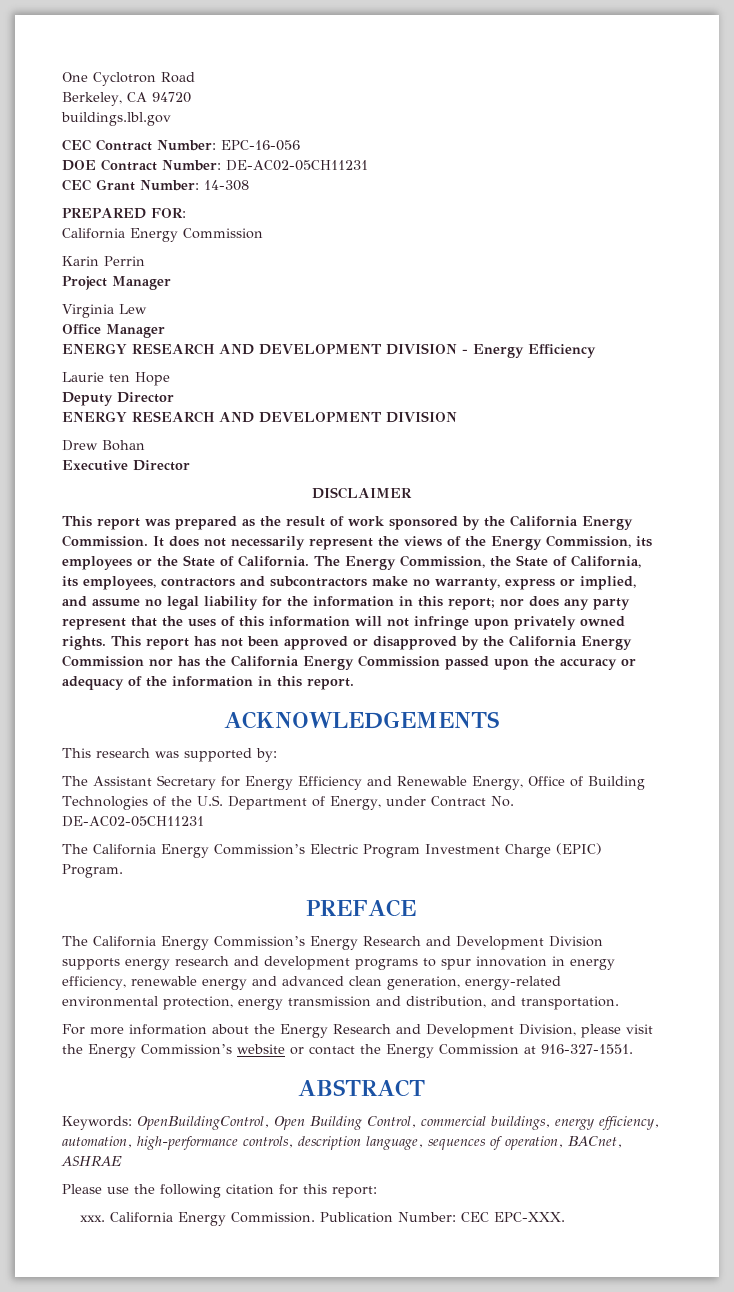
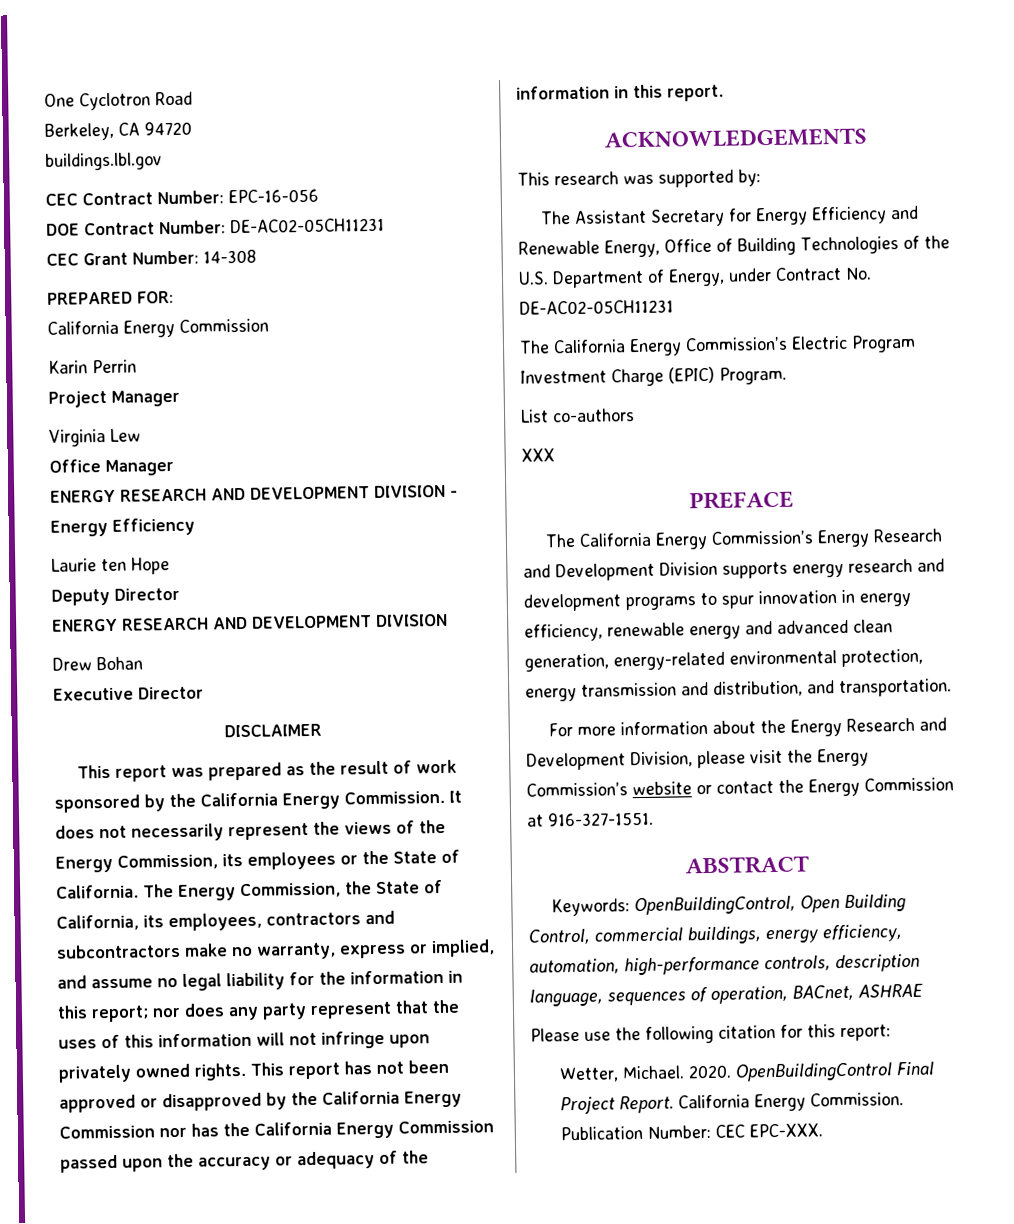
+ List co-authors
+ XXX
- xxx.
+ Wetter, Michael. 2020. OpenBuildingControl Final Project Report.

